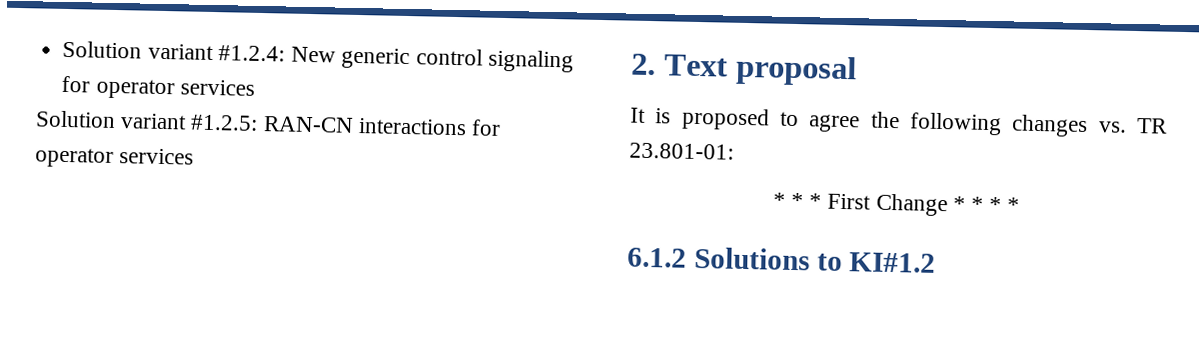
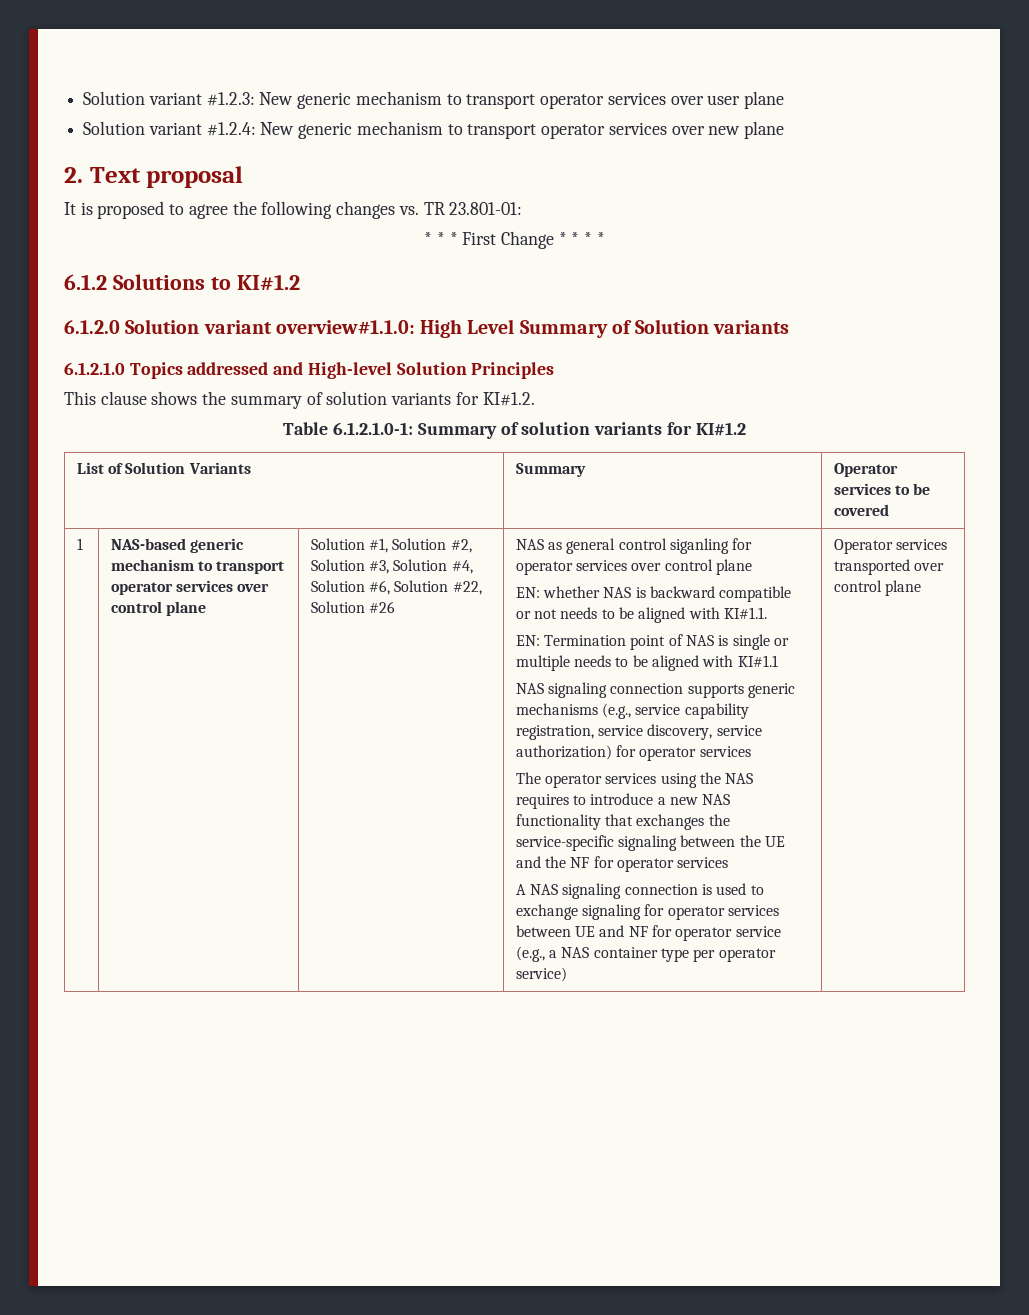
- Solution variant #1.2.4: New generic control signaling for operator services
- Solution variant #1.2.5: RAN-CN interactions for operator services
+ Solution variant #1.2.3: New generic mechanism to transport operator services over user plane
+ Solution variant #1.2.4: New generic mechanism to transport operator services over new plane
+ 6.1.2.0 Solution variant overview#1.1.0: High Level Summary of Solution variants
+ 6.1.2.1.0 Topics addressed and High-level Solution Principles
+ This clause shows the summary of solution variants for KI#1.2.
+ Table 6.1.2.1.0-1: Summary of solution variants for KI#1.2
+ List of Solution Variants | Summary | Operator services to be covered
+ 1 | NAS-based generic mechanism to transport operator services over control plane | Solution #1, Solution #2, Solution #3, Solution #4, Solution #6, Solution #22, Solution #26 | NAS as general control siganling for operator services over control plane
+ EN: whether NAS is backward compatible or not needs to be aligned with KI#1.1.
+ EN: Termination point of NAS is single or multiple needs to be aligned with KI#1.1
+ NAS signaling connection supports generic mechanisms (e.g., service capability registration, service discovery, service authorization) for operator services
+ The operator services using the NAS requires to introduce a new NAS functionality that exchanges the service-specific signaling between the UE and the NF for operator services
+ A NAS signaling connection is used to exchange signaling for operator services between UE and NF for operator service (e.g., a NAS container type per operator service) | Operator services transported over control plane

